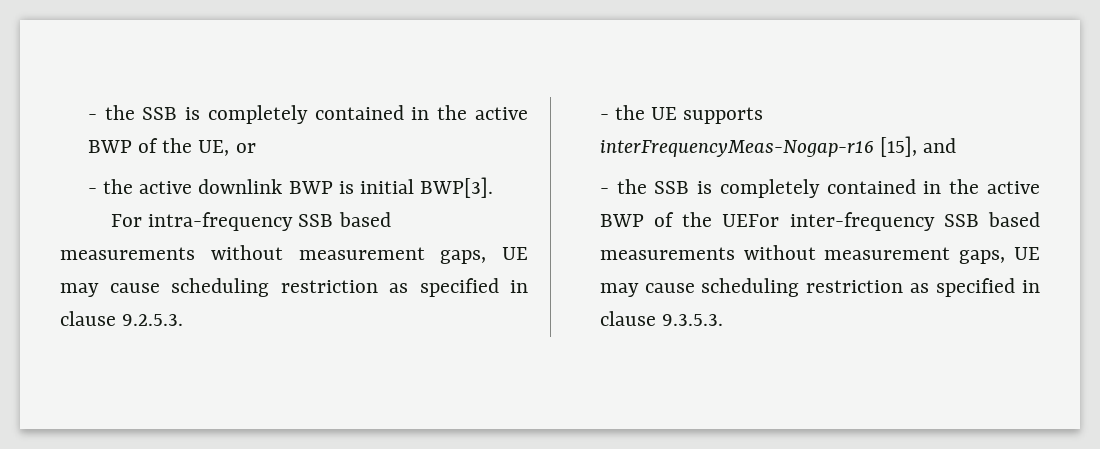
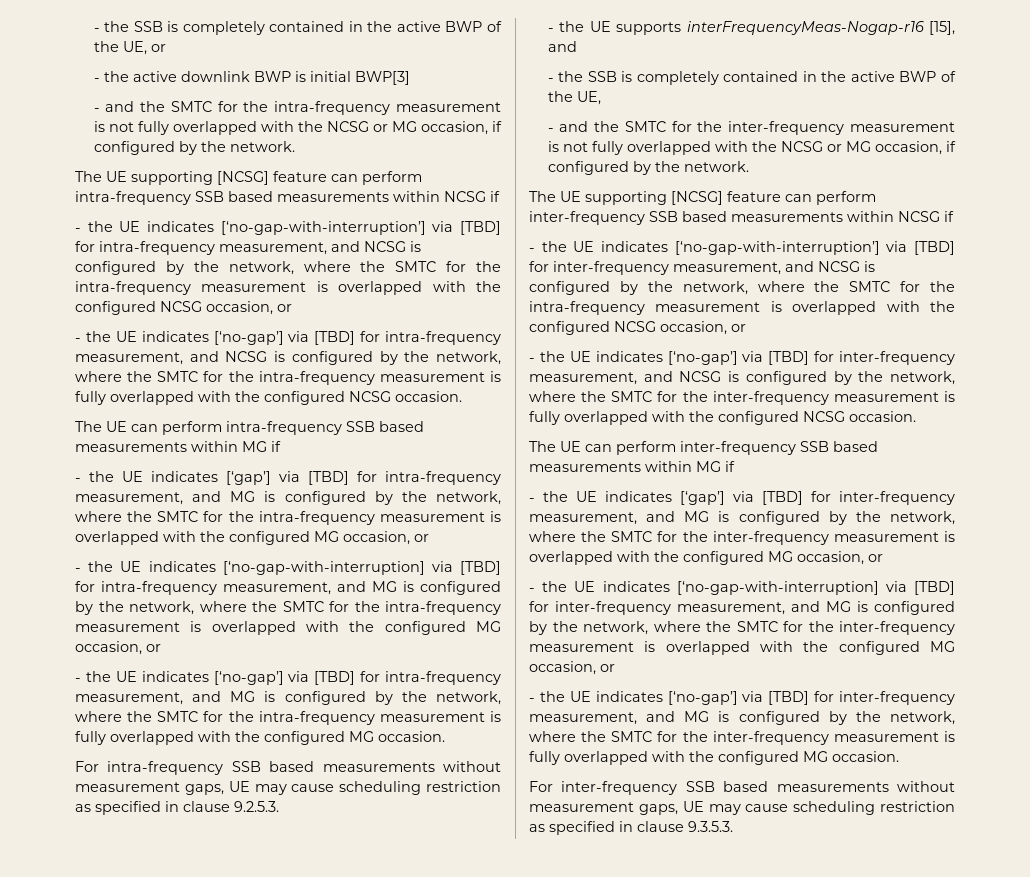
- - the active downlink BWP is initial BWP[3].
+ - the active downlink BWP is initial BWP[3]
+ - and the SMTC for the intra-frequency measurement is not fully overlapped with the NCSG or MG occasion, if configured by the network.
+ The UE supporting [NCSG] feature can perform intra-frequency SSB based measurements within NCSG if
+ - the UE indicates [‘no-gap-with-interruption’] via [TBD] for intra-frequency measurement, and NCSG is configured by the network, where the SMTC for the intra-frequency measurement is overlapped with the configured NCSG occasion, or
+ - the UE indicates [‘no-gap’] via [TBD] for intra-frequency measurement, and NCSG is configured by the network, where the SMTC for the intra-frequency measurement is fully overlapped with the configured NCSG occasion.
+ The UE can perform intra-frequency SSB based measurements within MG if
+ - the UE indicates [‘gap’] via [TBD] for intra-frequency measurement, and MG is configured by the network, where the SMTC for the intra-frequency measurement is overlapped with the configured MG occasion, or
+ - the UE indicates [‘no-gap-with-interruption] via [TBD] for intra-frequency measurement, and MG is configured by the network, where the SMTC for the intra-frequency measurement is overlapped with the configured MG occasion, or
+ - the UE indicates [‘no-gap’] via [TBD] for intra-frequency measurement, and MG is configured by the network, where the SMTC for the intra-frequency measurement is fully overlapped with the configured MG occasion.
  - the UE supports interFrequencyMeas-Nogap-r16 [15], and
- - the SSB is completely contained in the active BWP of the UEFor inter-frequency SSB based measurements without measurement gaps, UE may cause scheduling restriction as specified in clause 9.3.5.3.
+ - the SSB is completely contained in the active BWP of the UE,
+ - and the SMTC for the inter-frequency measurement is not fully overlapped with the NCSG or MG occasion, if configured by the network.
+ The UE supporting [NCSG] feature can perform inter-frequency SSB based measurements within NCSG if
+ - the UE indicates [‘no-gap-with-interruption’] via [TBD] for inter-frequency measurement, and NCSG is configured by the network, where the SMTC for the intra-frequency measurement is overlapped with the configured NCSG occasion, or
+ - the UE indicates [‘no-gap’] via [TBD] for inter-frequency measurement, and NCSG is configured by the network, where the SMTC for the inter-frequency measurement is fully overlapped with the configured NCSG occasion.
+ The UE can perform inter-frequency SSB based measurements within MG if
+ - the UE indicates [‘gap’] via [TBD] for inter-frequency measurement, and MG is configured by the network, where the SMTC for the inter-frequency measurement is overlapped with the configured MG occasion, or
+ - the UE indicates [‘no-gap-with-interruption] via [TBD] for inter-frequency measurement, and MG is configured by the network, where the SMTC for the inter-frequency measurement is overlapped with the configured MG occasion, or
+ - the UE indicates [‘no-gap’] via [TBD] for inter-frequency measurement, and MG is configured by the network, where the SMTC for the inter-frequency measurement is fully overlapped with the configured MG occasion.
+ For inter-frequency SSB based measurements without measurement gaps, UE may cause scheduling restriction as specified in clause 9.3.5.3.

